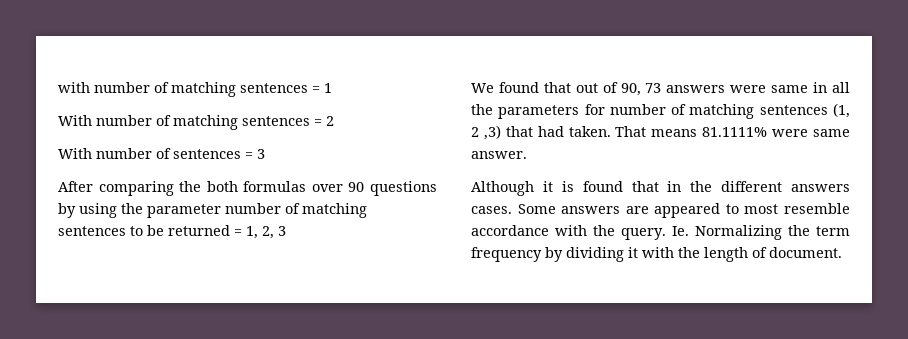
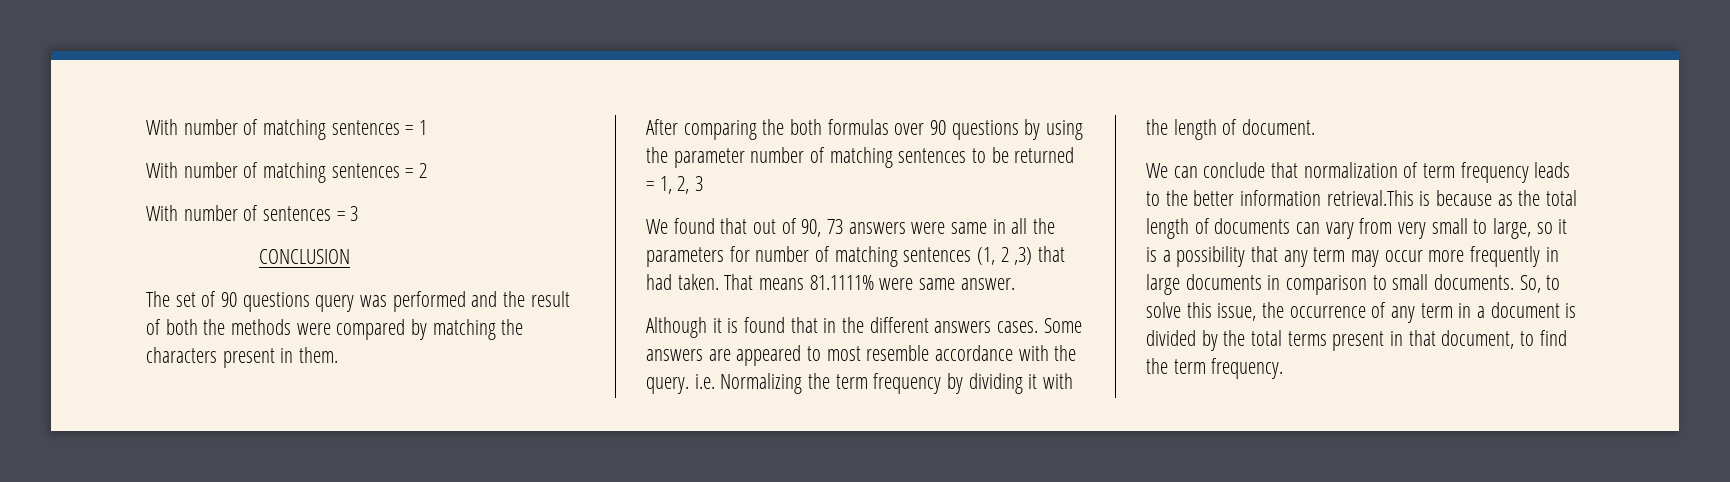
- with number of matching sentences = 1
+ With number of matching sentences = 1
+ CONCLUSION
+ The set of 90 questions query was performed and the result of both the methods were compared by matching the characters present in them.
- Some answers are appeared to most resemble accordance with the query. Ie. Normalizing the term frequency by dividing it with the length of document.
+ Some answers are appeared to most resemble accordance with the query. i.e. Normalizing the term frequency by dividing it with the length of document.
+ We can conclude that normalization of term frequency leads to the better information retrieval.This is because as the total length of documents can vary from very small to large, so it is a possibility that any term may occur more frequently in large documents in comparison to small documents. So, to solve this issue, the occurrence of any term in a document is divided by the total terms present in that document, to find the term frequency.

